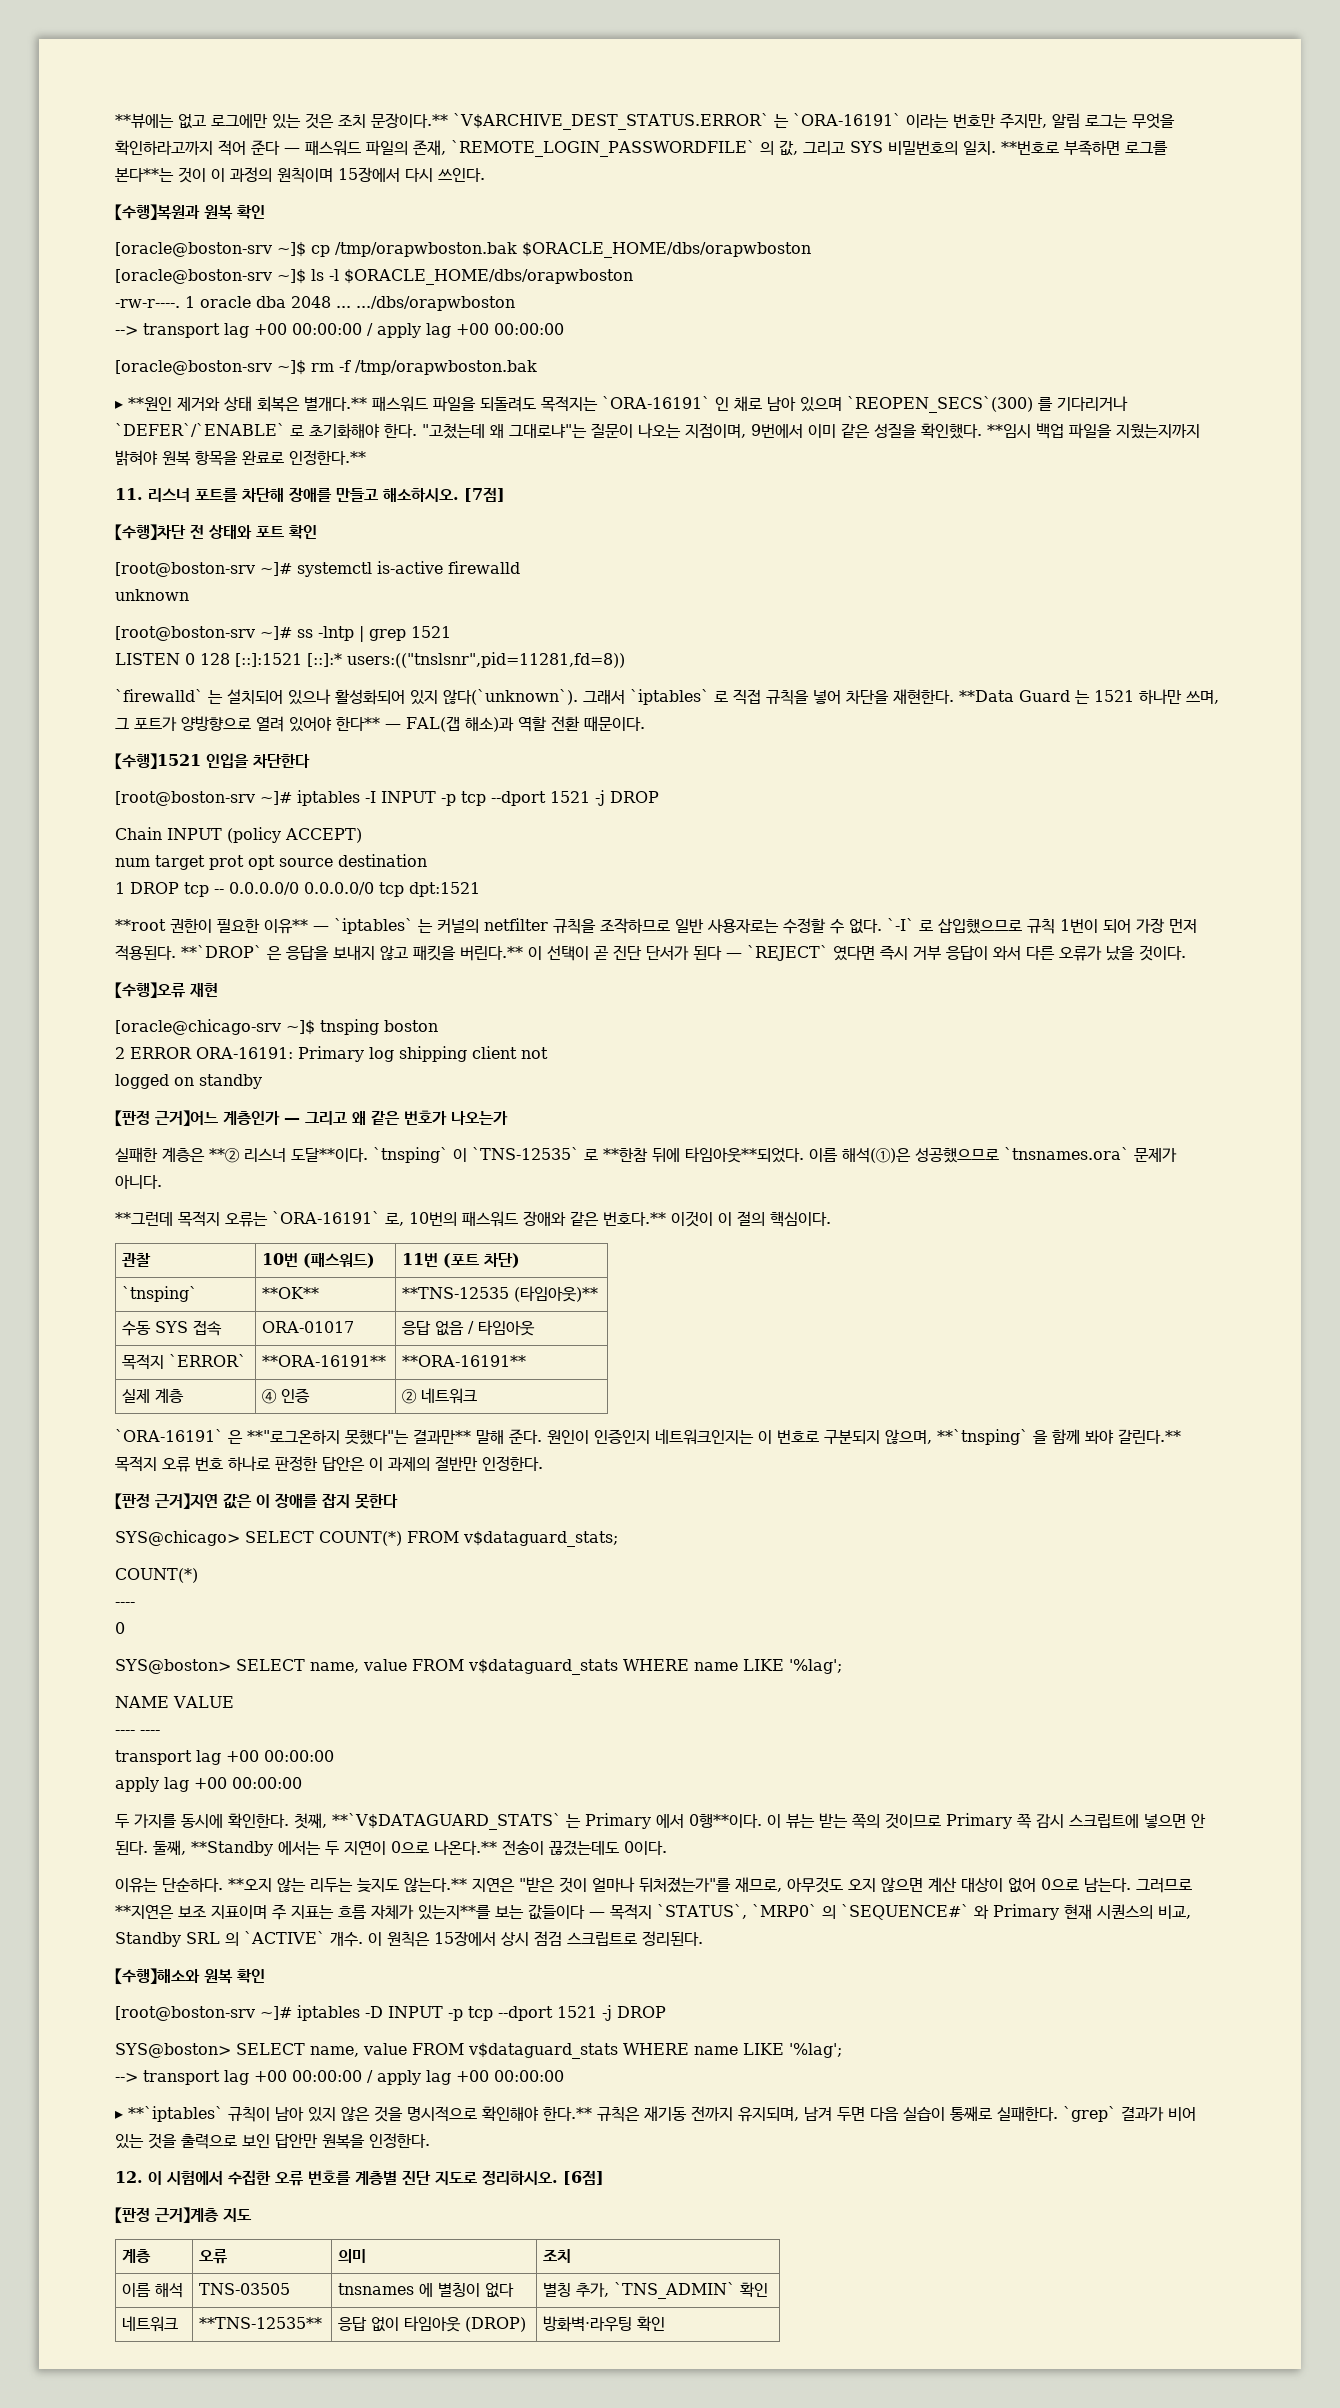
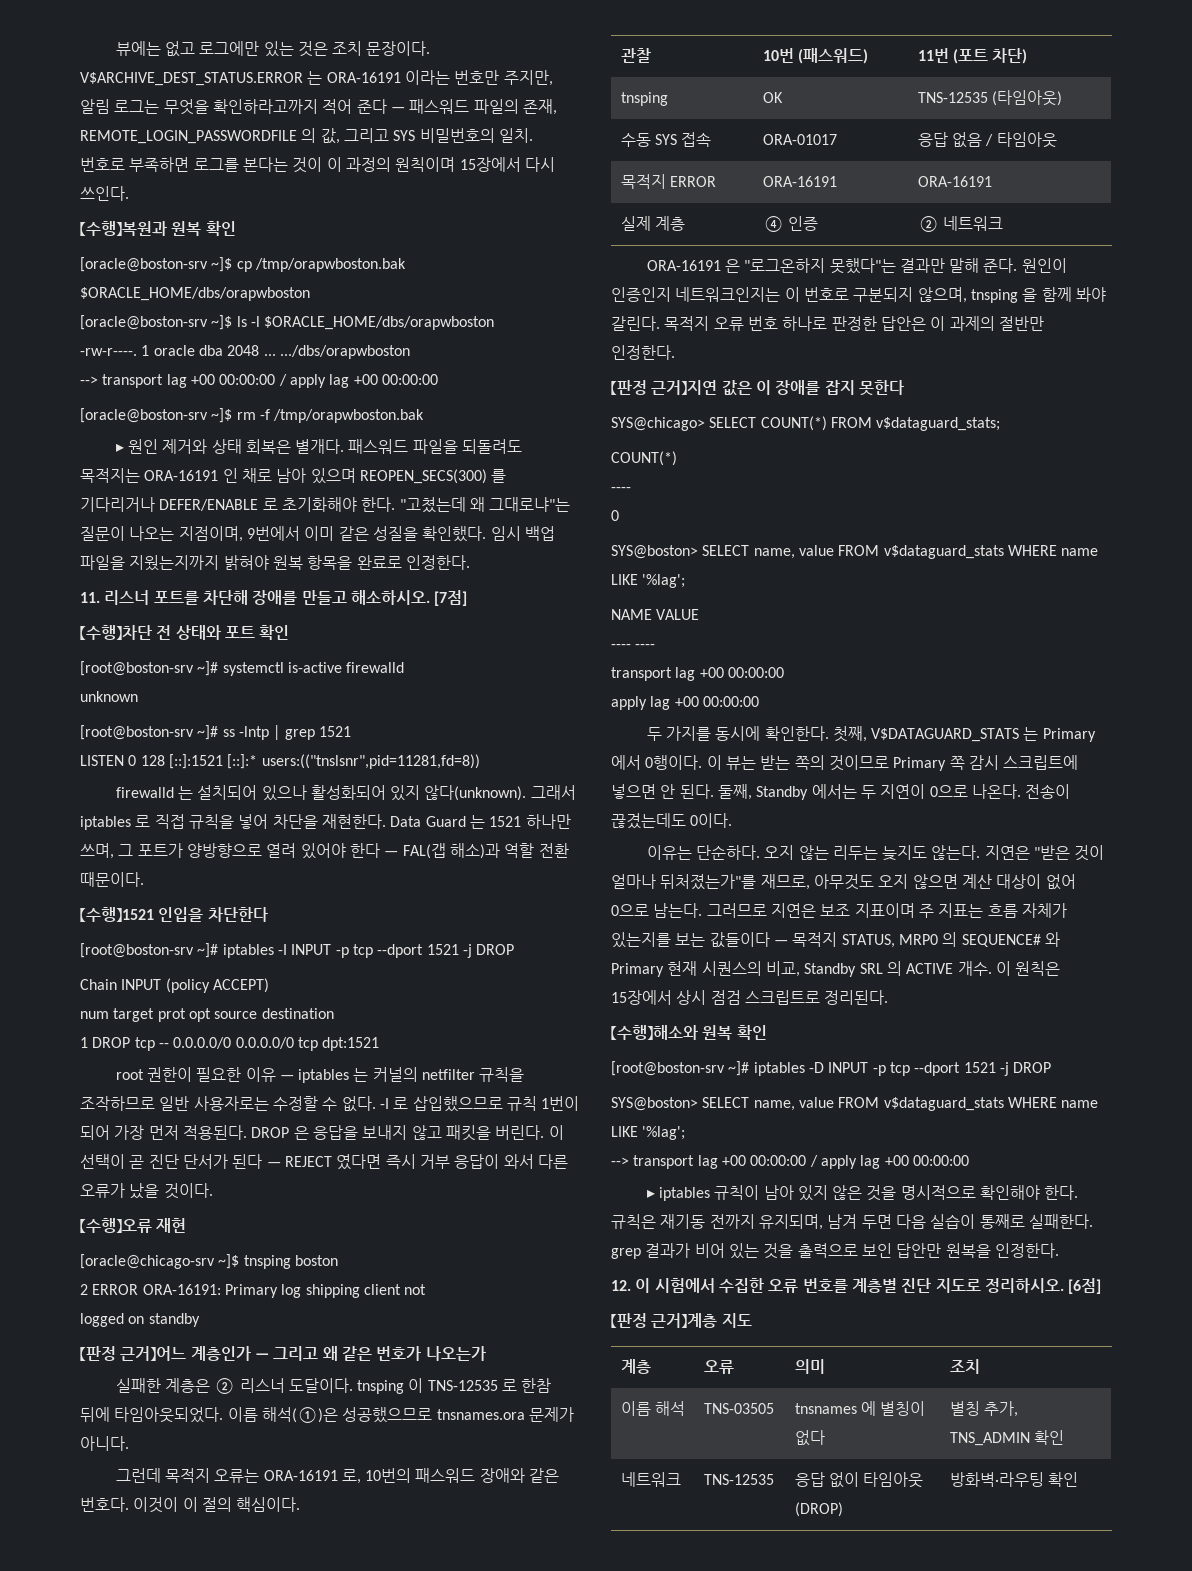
- **뷰에는 없고 로그에만 있는 것은 조치 문장이다.** `V$ARCHIVE_DEST_STATUS.ERROR` 는 `ORA-16191` 이라는 번호만 주지만, 알림 로그는 무엇을 확인하라고까지 적어 준다 — 패스워드 파일의 존재, `REMOTE_LOGIN_PASSWORDFILE` 의 값, 그리고 SYS 비밀번호의 일치.
+ 뷰에는 없고 로그에만 있는 것은 조치 문장이다. V$ARCHIVE_DEST_STATUS.ERROR 는 ORA-16191 이라는 번호만 주지만, 알림 로그는 무엇을 확인하라고까지 적어 준다 — 패스워드 파일의 존재, REMOTE_LOGIN_PASSWORDFILE 의 값, 그리고 SYS 비밀번호의 일치.
- **번호로 부족하면 로그를 본다**는 것이 이 과정의 원칙이며 15장에서 다시 쓰인다.
+ 번호로 부족하면 로그를 본다는 것이 이 과정의 원칙이며 15장에서 다시 쓰인다.
- ▸ **원인 제거와 상태 회복은 별개다.** 패스워드 파일을 되돌려도 목적지는 `ORA-16191` 인 채로 남아 있으며 `REOPEN_SECS`(300) 를 기다리거나 `DEFER`/`ENABLE` 로 초기화해야 한다.
+ ▸ 원인 제거와 상태 회복은 별개다. 패스워드 파일을 되돌려도 목적지는 ORA-16191 인 채로 남아 있으며 REOPEN_SECS(300) 를 기다리거나 DEFER/ENABLE 로 초기화해야 한다.
- **임시 백업 파일을 지웠는지까지 밝혀야 원복 항목을 완료로 인정한다.**
+ 임시 백업 파일을 지웠는지까지 밝혀야 원복 항목을 완료로 인정한다.
- `firewalld` 는 설치되어 있으나 활성화되어 있지 않다(`unknown`). 그래서 `iptables` 로 직접 규칙을 넣어 차단을 재현한다.
+ firewalld 는 설치되어 있으나 활성화되어 있지 않다(unknown). 그래서 iptables 로 직접 규칙을 넣어 차단을 재현한다.
- **Data Guard 는 1521 하나만 쓰며, 그 포트가 양방향으로 열려 있어야 한다** — FAL(갭 해소)과 역할 전환 때문이다.
+ Data Guard 는 1521 하나만 쓰며, 그 포트가 양방향으로 열려 있어야 한다 — FAL(갭 해소)과 역할 전환 때문이다.
- **root 권한이 필요한 이유** — `iptables` 는 커널의 netfilter 규칙을 조작하므로 일반 사용자로는 수정할 수 없다.
+ root 권한이 필요한 이유 — iptables 는 커널의 netfilter 규칙을 조작하므로 일반 사용자로는 수정할 수 없다.
- `-I` 로 삽입했으므로 규칙 1번이 되어 가장 먼저 적용된다.
+ -I 로 삽입했으므로 규칙 1번이 되어 가장 먼저 적용된다.
- **`DROP` 은 응답을 보내지 않고 패킷을 버린다.** 이 선택이 곧 진단 단서가 된다 — `REJECT` 였다면 즉시 거부 응답이 와서 다른 오류가 났을 것이다.
+ DROP 은 응답을 보내지 않고 패킷을 버린다. 이 선택이 곧 진단 단서가 된다 — REJECT 였다면 즉시 거부 응답이 와서 다른 오류가 났을 것이다.
- 실패한 계층은 **② 리스너 도달**이다. `tnsping` 이 `TNS-12535` 로 **한참 뒤에 타임아웃**되었다.
+ 실패한 계층은 ② 리스너 도달이다. tnsping 이 TNS-12535 로 한참 뒤에 타임아웃되었다.
- 이름 해석(①)은 성공했으므로 `tnsnames.ora` 문제가 아니다.
+ 이름 해석(①)은 성공했으므로 tnsnames.ora 문제가 아니다.
- **그런데 목적지 오류는 `ORA-16191` 로, 10번의 패스워드 장애와 같은 번호다.** 이것이 이 절의 핵심이다.
+ 그런데 목적지 오류는 ORA-16191 로, 10번의 패스워드 장애와 같은 번호다. 이것이 이 절의 핵심이다.
- `tnsping` | **OK** | **TNS-12535 (타임아웃)**
+ tnsping | OK | TNS-12535 (타임아웃)
- 목적지 `ERROR` | **ORA-16191** | **ORA-16191**
+ 목적지 ERROR | ORA-16191 | ORA-16191
- `ORA-16191` 은 **"로그온하지 못했다"는 결과만** 말해 준다.
+ ORA-16191 은 "로그온하지 못했다"는 결과만 말해 준다.
- 원인이 인증인지 네트워크인지는 이 번호로 구분되지 않으며, **`tnsping` 을 함께 봐야 갈린다.** 목적지 오류 번호 하나로 판정한 답안은 이 과제의 절반만 인정한다.
+ 원인이 인증인지 네트워크인지는 이 번호로 구분되지 않으며, tnsping 을 함께 봐야 갈린다. 목적지 오류 번호 하나로 판정한 답안은 이 과제의 절반만 인정한다.
- 첫째, **`V$DATAGUARD_STATS` 는 Primary 에서 0행**이다.
+ 첫째, V$DATAGUARD_STATS 는 Primary 에서 0행이다.
- 둘째, **Standby 에서는 두 지연이 0으로 나온다.** 전송이 끊겼는데도 0이다.
+ 둘째, Standby 에서는 두 지연이 0으로 나온다. 전송이 끊겼는데도 0이다.
- **오지 않는 리두는 늦지도 않는다.** 지연은 "받은 것이 얼마나 뒤처졌는가"를 재므로, 아무것도 오지 않으면 계산 대상이 없어 0으로 남는다.
+ 오지 않는 리두는 늦지도 않는다. 지연은 "받은 것이 얼마나 뒤처졌는가"를 재므로, 아무것도 오지 않으면 계산 대상이 없어 0으로 남는다.
- 그러므로 **지연은 보조 지표이며 주 지표는 흐름 자체가 있는지**를 보는 값들이다 — 목적지 `STATUS`, `MRP0` 의 `SEQUENCE#` 와 Primary 현재 시퀀스의 비교, Standby SRL 의 `ACTIVE` 개수.
+ 그러므로 지연은 보조 지표이며 주 지표는 흐름 자체가 있는지를 보는 값들이다 — 목적지 STATUS, MRP0 의 SEQUENCE# 와 Primary 현재 시퀀스의 비교, Standby SRL 의 ACTIVE 개수.
- ▸ **`iptables` 규칙이 남아 있지 않은 것을 명시적으로 확인해야 한다.** 규칙은 재기동 전까지 유지되며, 남겨 두면 다음 실습이 통째로 실패한다. `grep` 결과가 비어 있는 것을 출력으로 보인 답안만 원복을 인정한다.
+ ▸ iptables 규칙이 남아 있지 않은 것을 명시적으로 확인해야 한다. 규칙은 재기동 전까지 유지되며, 남겨 두면 다음 실습이 통째로 실패한다. grep 결과가 비어 있는 것을 출력으로 보인 답안만 원복을 인정한다.
- 이름 해석 | TNS-03505 | tnsnames 에 별칭이 없다 | 별칭 추가, `TNS_ADMIN` 확인
+ 이름 해석 | TNS-03505 | tnsnames 에 별칭이 없다 | 별칭 추가, TNS_ADMIN 확인
- 네트워크 | **TNS-12535** | 응답 없이 타임아웃 (DROP) | 방화벽·라우팅 확인
+ 네트워크 | TNS-12535 | 응답 없이 타임아웃 (DROP) | 방화벽·라우팅 확인

